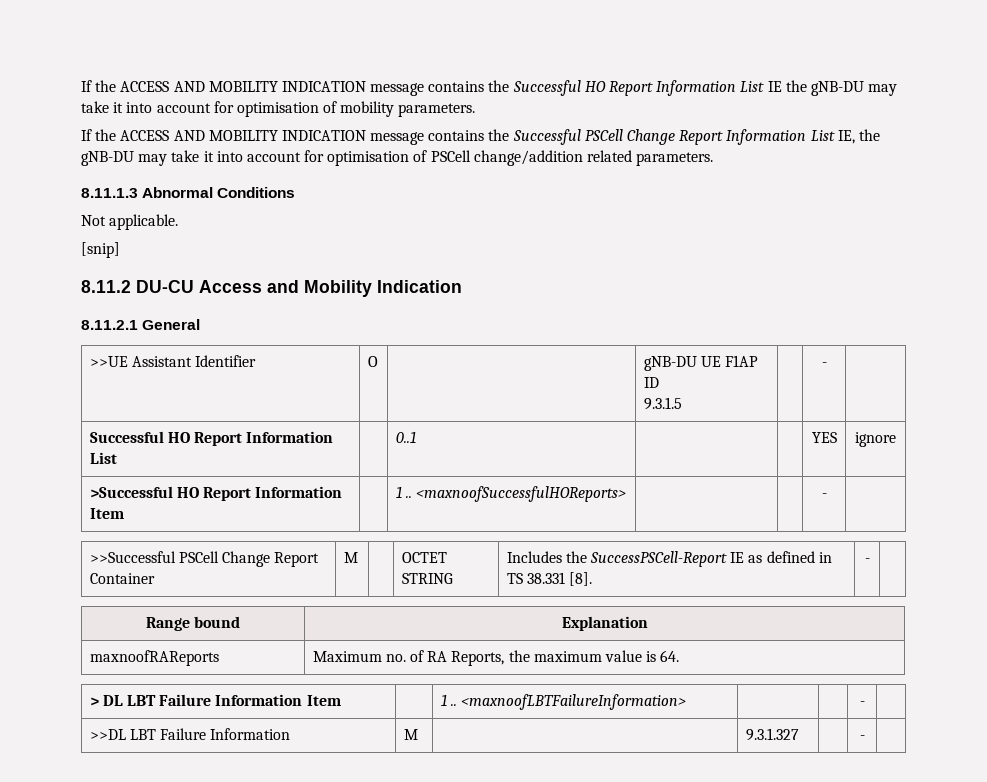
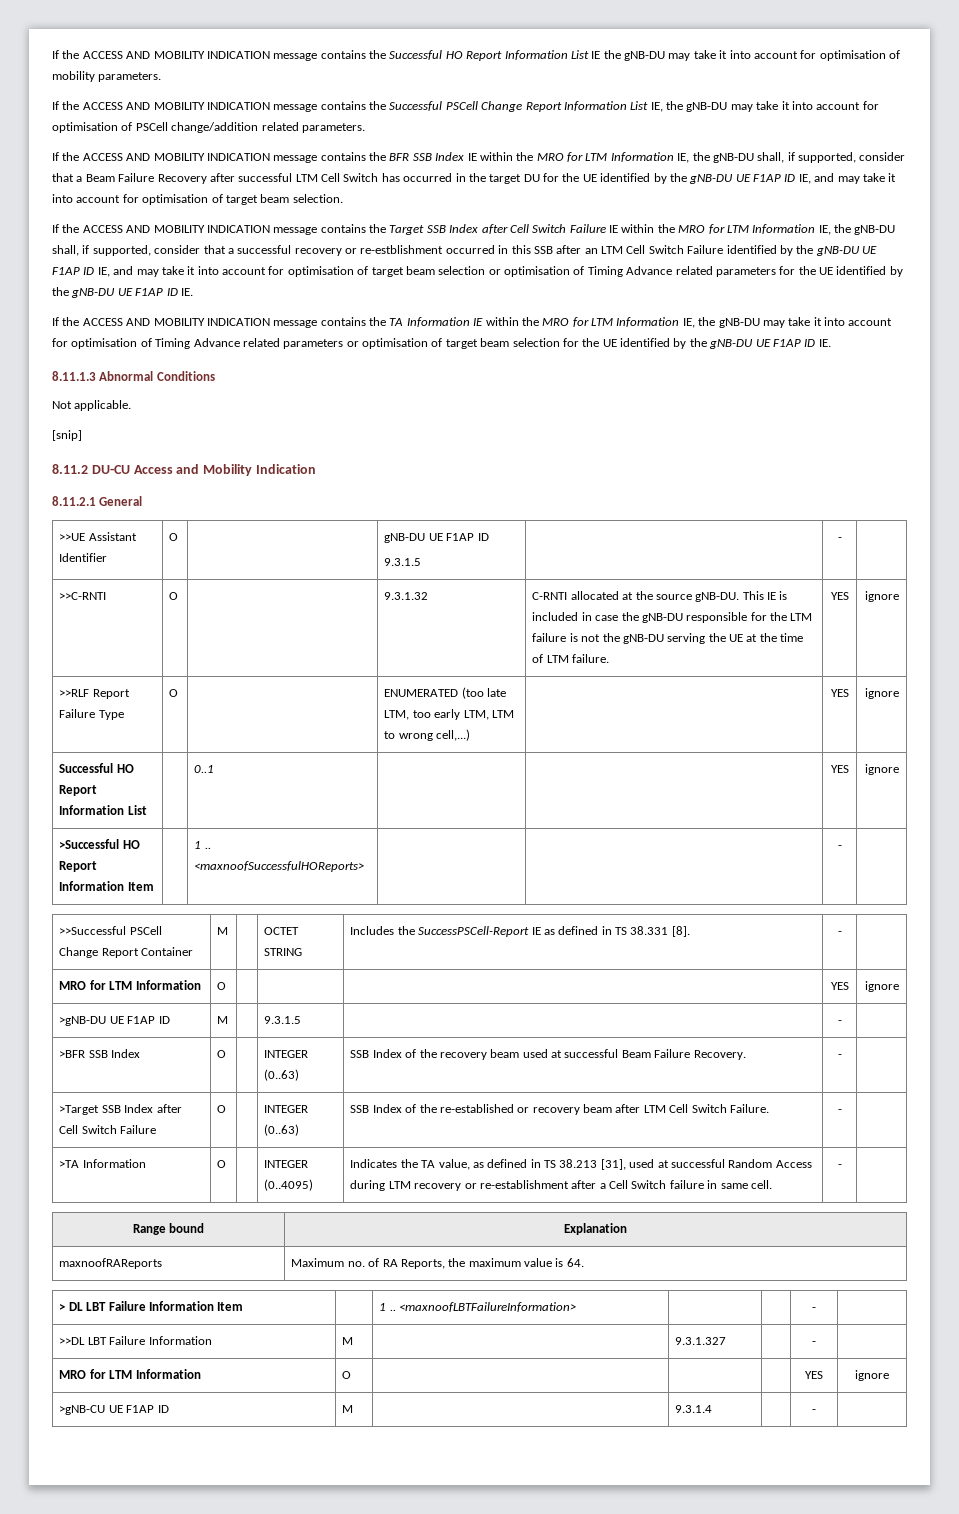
+ If the ACCESS AND MOBILITY INDICATION message contains the BFR SSB Index IE within the MRO for LTM Information IE, the gNB-DU shall, if supported, consider that a Beam Failure Recovery after successful LTM Cell Switch has occurred in the target DU for the UE identified by the gNB-DU UE F1AP ID IE, and may take it into account for optimisation of target beam selection.
+ If the ACCESS AND MOBILITY INDICATION message contains the Target SSB Index after Cell Switch Failure IE within the MRO for LTM Information IE, the gNB-DU shall, if supported, consider that a successful recovery or re-estblishment occurred in this SSB after an LTM Cell Switch Failure identified by the gNB-DU UE F1AP ID IE, and may take it into account for optimisation of target beam selection or optimisation of Timing Advance related parameters for the UE identified by the gNB-DU UE F1AP ID IE.
+ If the ACCESS AND MOBILITY INDICATION message contains the TA Information IE within the MRO for LTM Information IE, the gNB-DU may take it into account for optimisation of Timing Advance related parameters or optimisation of target beam selection for the UE identified by the gNB-DU UE F1AP ID IE.
+ >>C-RNTI | O | | 9.3.1.32 | C-RNTI allocated at the source gNB-DU. This IE is included in case the gNB-DU responsible for the LTM failure is not the gNB-DU serving the UE at the time of LTM failure. | YES | ignore
+ >>RLF Report Failure Type | O | | ENUMERATED (too late LTM, too early LTM, LTM to wrong cell,...) | | YES | ignore
  >>Successful PSCell Change Report Container | M | | OCTET STRING | Includes the SuccessPSCell-Report IE as defined in TS 38.331 [8]. | - |
+ MRO for LTM Information | O | | | | YES | ignore
+ >gNB-DU UE F1AP ID | M | | 9.3.1.5 | | - |
+ >BFR SSB Index | O | | INTEGER (0..63) | SSB Index of the recovery beam used at successful Beam Failure Recovery. | - |
+ >Target SSB Index after Cell Switch Failure | O | | INTEGER (0..63) | SSB Index of the re-established or recovery beam after LTM Cell Switch Failure. | - |
+ >TA Information | O | | INTEGER (0..4095) | Indicates the TA value, as defined in TS 38.213 [31], used at successful Random Access during LTM recovery or re-establishment after a Cell Switch failure in same cell. | - |
  >>DL LBT Failure Information | M | | 9.3.1.327 | | - |
+ MRO for LTM Information | O | | | | YES | ignore
+ >gNB-CU UE F1AP ID | M | | 9.3.1.4 | | - |

